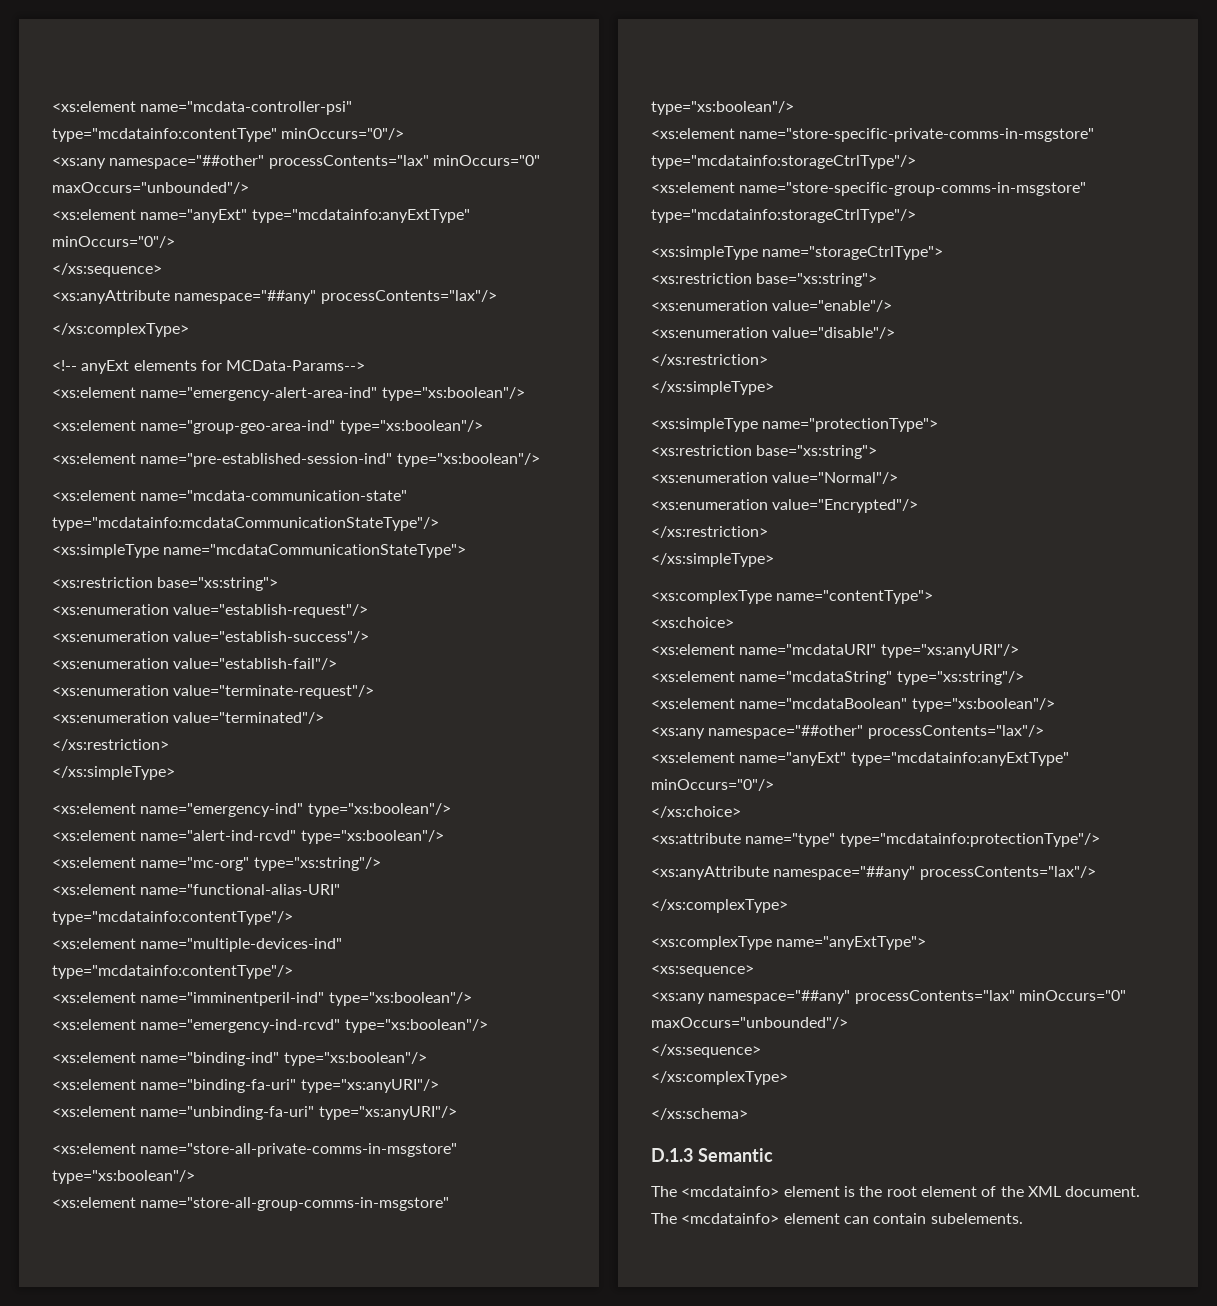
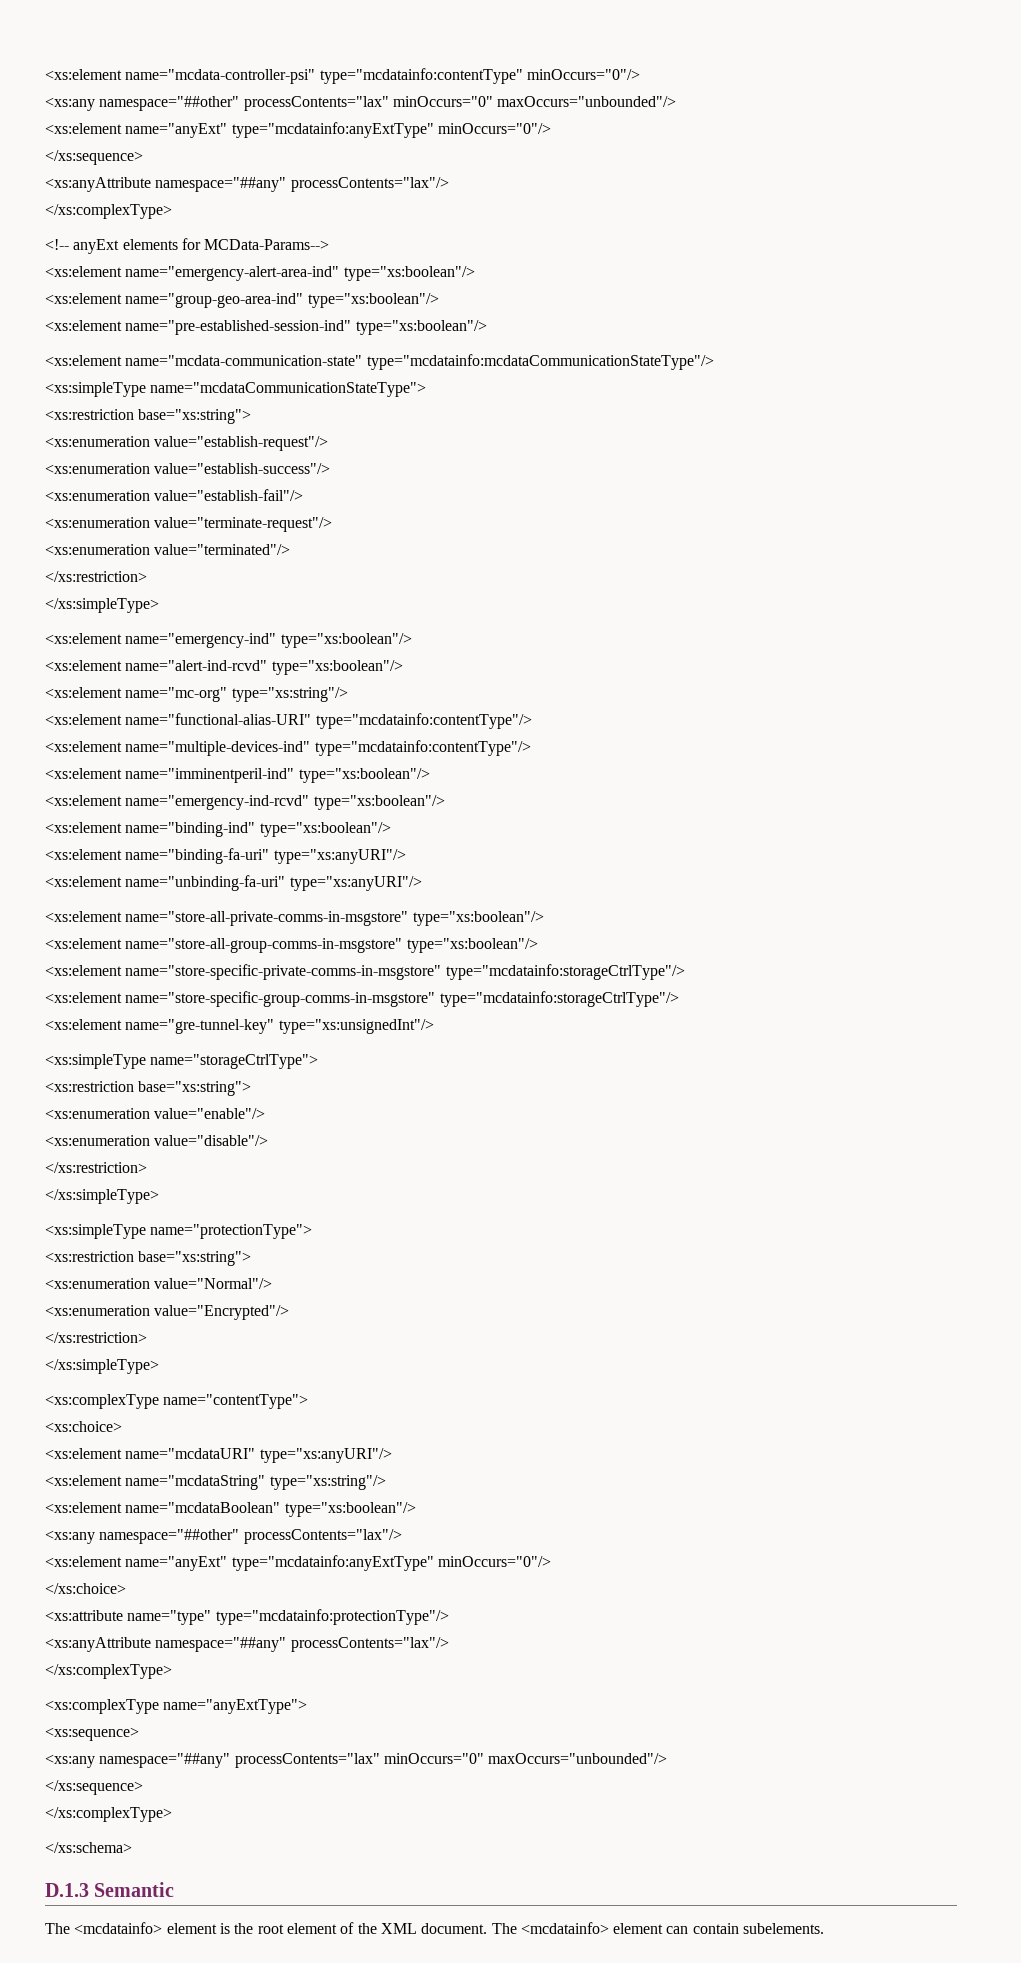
+ <xs:element name="gre-tunnel-key" type="xs:unsignedInt"/>

